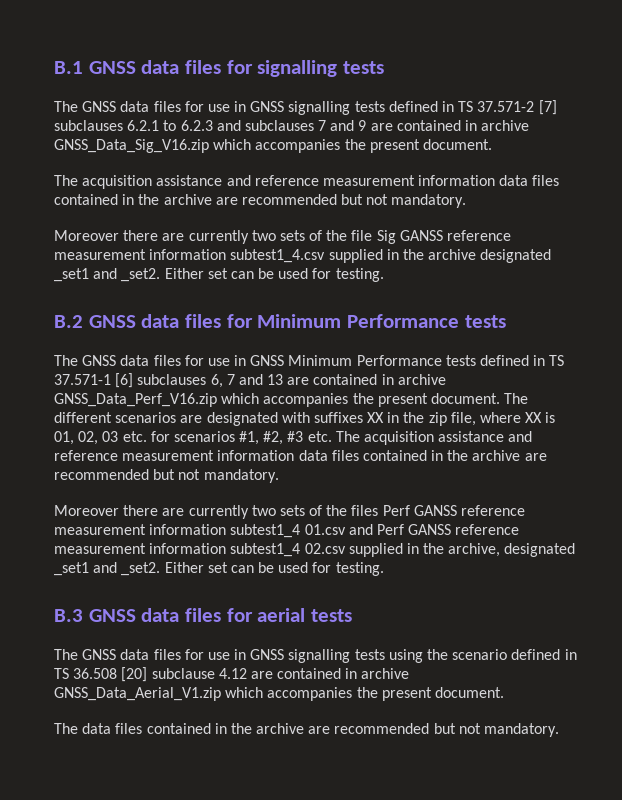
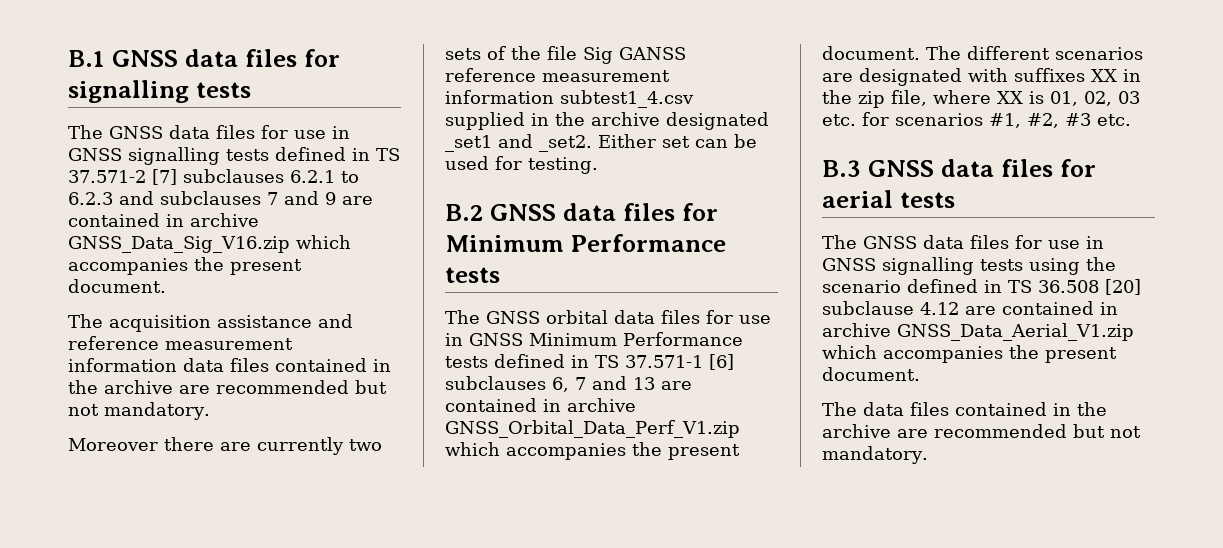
- The GNSS data files for use in GNSS Minimum Performance tests defined in TS 37.571-1 [6] subclauses 6, 7 and 13 are contained in archive GNSS_Data_Perf_V16.zip which accompanies the present document.
+ The GNSS orbital data files for use in GNSS Minimum Performance tests defined in TS 37.571-1 [6] subclauses 6, 7 and 13 are contained in archive GNSS_Orbital_Data_Perf_V1.zip which accompanies the present document.
- The different scenarios are designated with suffixes XX in the zip file, where XX is 01, 02, 03 etc. for scenarios #1, #2, #3 etc. The acquisition assistance and reference measurement information data files contained in the archive are recommended but not mandatory.
- Moreover there are currently two sets of the files Perf GANSS reference measurement information subtest1_4 01.csv and Perf GANSS reference measurement information subtest1_4 02.csv supplied in the archive, designated _set1 and _set2. Either set can be used for testing.
+ The different scenarios are designated with suffixes XX in the zip file, where XX is 01, 02, 03 etc. for scenarios #1, #2, #3 etc.

